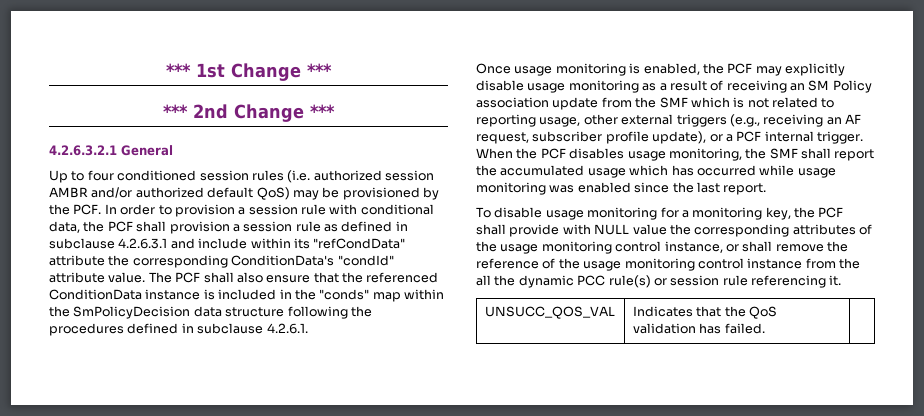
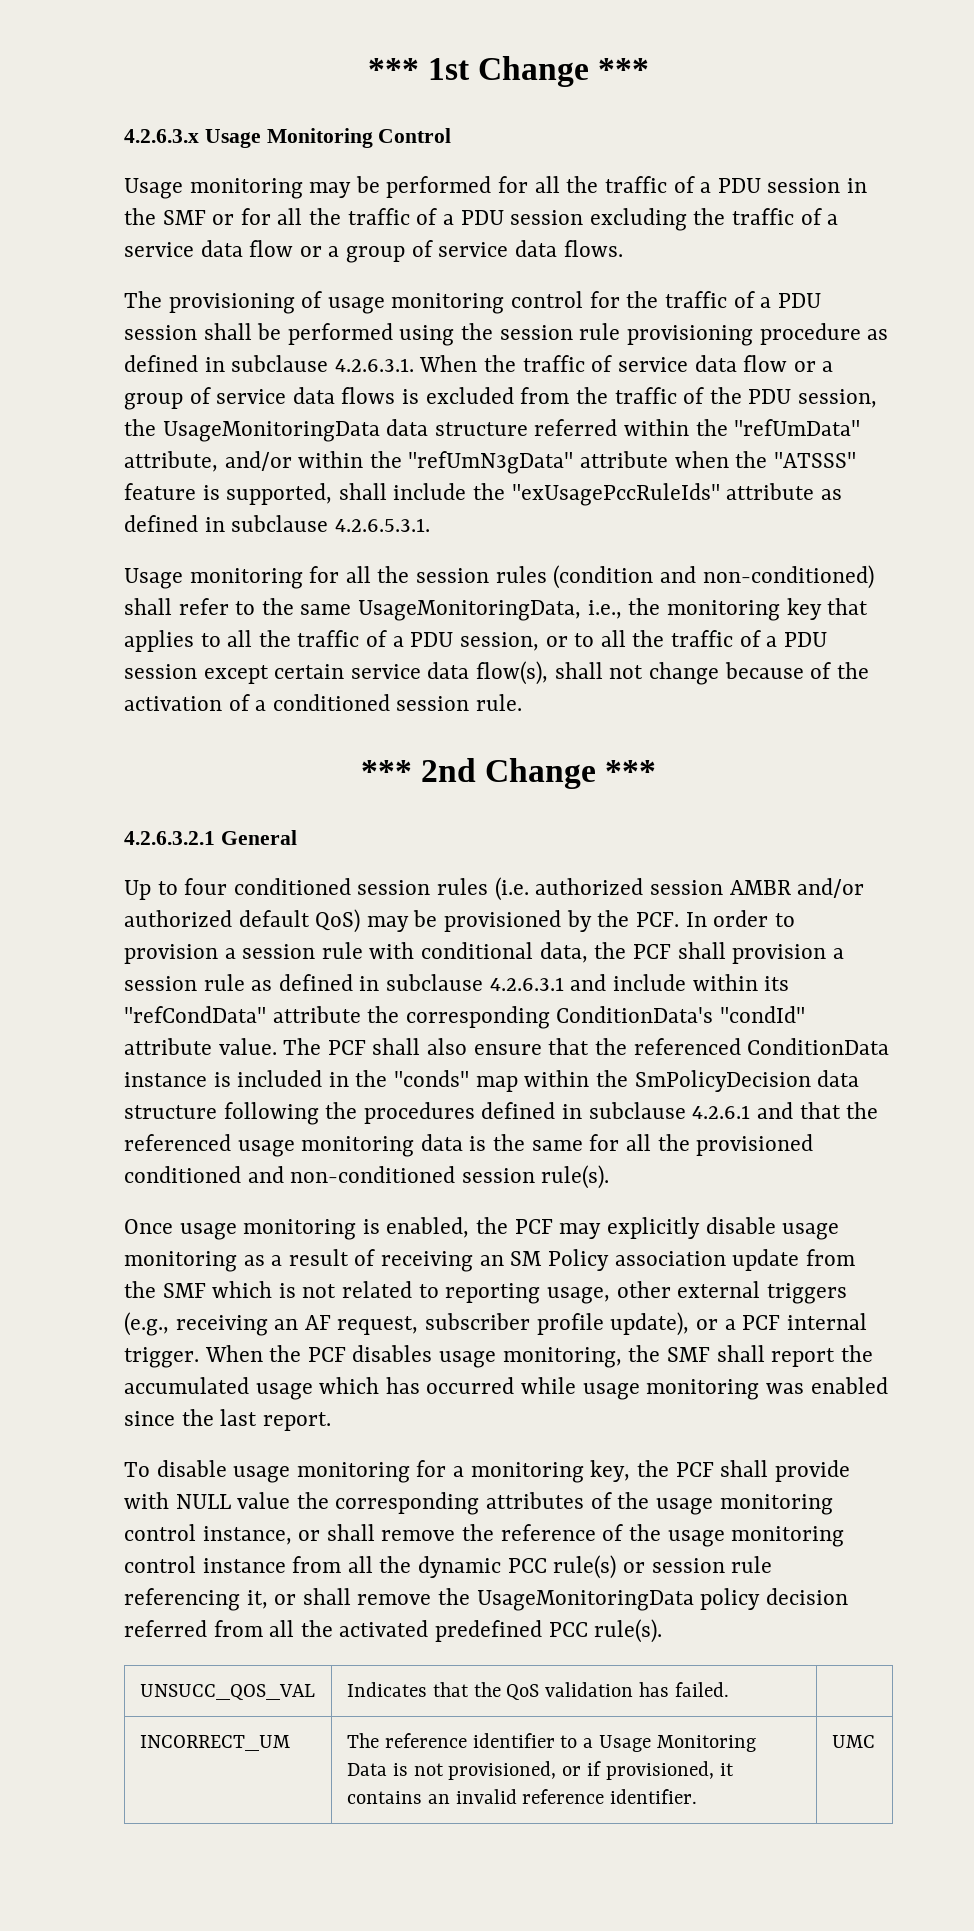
+ 4.2.6.3.x Usage Monitoring Control
+ Usage monitoring may be performed for all the traffic of a PDU session in the SMF or for all the traffic of a PDU session excluding the traffic of a service data flow or a group of service data flows.
+ The provisioning of usage monitoring control for the traffic of a PDU session shall be performed using the session rule provisioning procedure as defined in subclause 4.2.6.3.1. When the traffic of service data flow or a group of service data flows is excluded from the traffic of the PDU session, the UsageMonitoringData data structure referred within the "refUmData" attribute, and/or within the "refUmN3gData" attribute when the "ATSSS" feature is supported, shall include the "exUsagePccRuleIds" attribute as defined in subclause 4.2.6.5.3.1.
+ Usage monitoring for all the session rules (condition and non-conditioned) shall refer to the same UsageMonitoringData, i.e., the monitoring key that applies to all the traffic of a PDU session, or to all the traffic of a PDU session except certain service data flow(s), shall not change because of the activation of a conditioned session rule.
- The PCF shall also ensure that the referenced ConditionData instance is included in the "conds" map within the SmPolicyDecision data structure following the procedures defined in subclause 4.2.6.1.
+ The PCF shall also ensure that the referenced ConditionData instance is included in the "conds" map within the SmPolicyDecision data structure following the procedures defined in subclause 4.2.6.1 and that the referenced usage monitoring data is the same for all the provisioned conditioned and non-conditioned session rule(s).
- To disable usage monitoring for a monitoring key, the PCF shall provide with NULL value the corresponding attributes of the usage monitoring control instance, or shall remove the reference of the usage monitoring control instance from the all the dynamic PCC rule(s) or session rule referencing it.
+ To disable usage monitoring for a monitoring key, the PCF shall provide with NULL value the corresponding attributes of the usage monitoring control instance, or shall remove the reference of the usage monitoring control instance from all the dynamic PCC rule(s) or session rule referencing it, or shall remove the UsageMonitoringData policy decision referred from all the activated predefined PCC rule(s).
+ INCORRECT_UM | The reference identifier to a Usage Monitoring Data is not provisioned, or if provisioned, it contains an invalid reference identifier. | UMC

